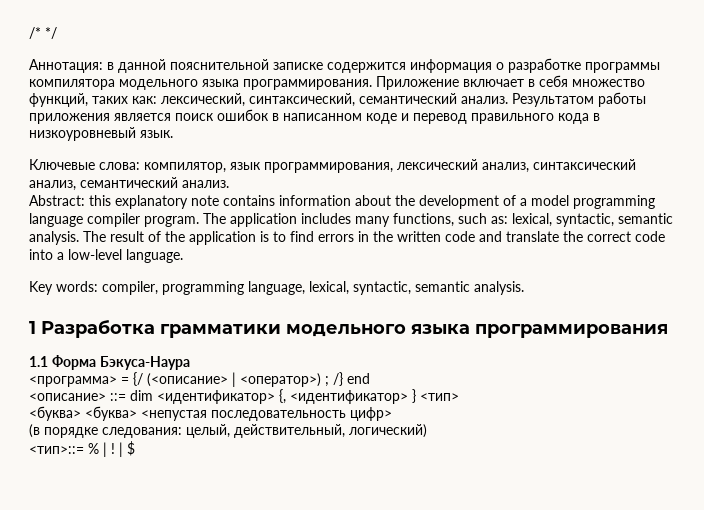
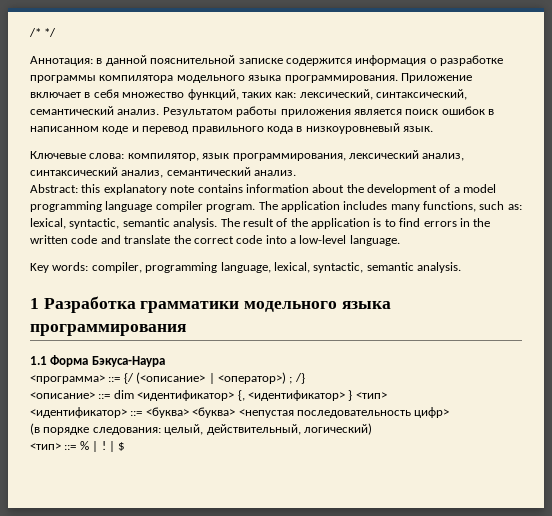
- <программа> = {/ (<описание> | <оператор>) ; /} end
+ <программа> ::= {/ (<описание> | <оператор>) ; /}
- <буква> <буква> <непустая последовательность цифр>
+ <идентификатор> ::= <буква> <буква> <непустая последовательность цифр>
- <тип>::= % | !
+ <тип> ::= % | !

